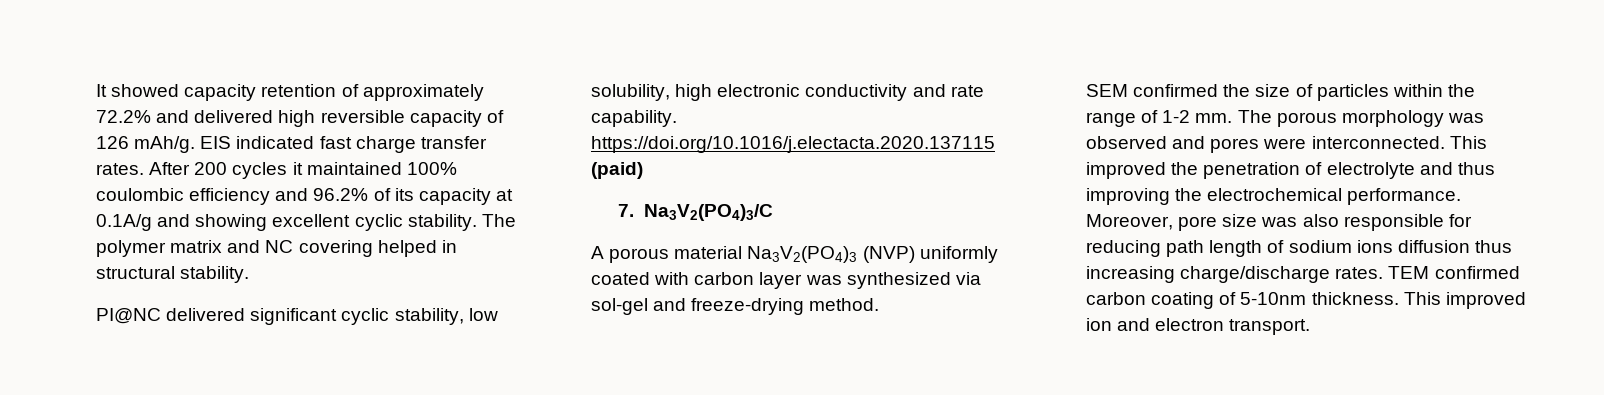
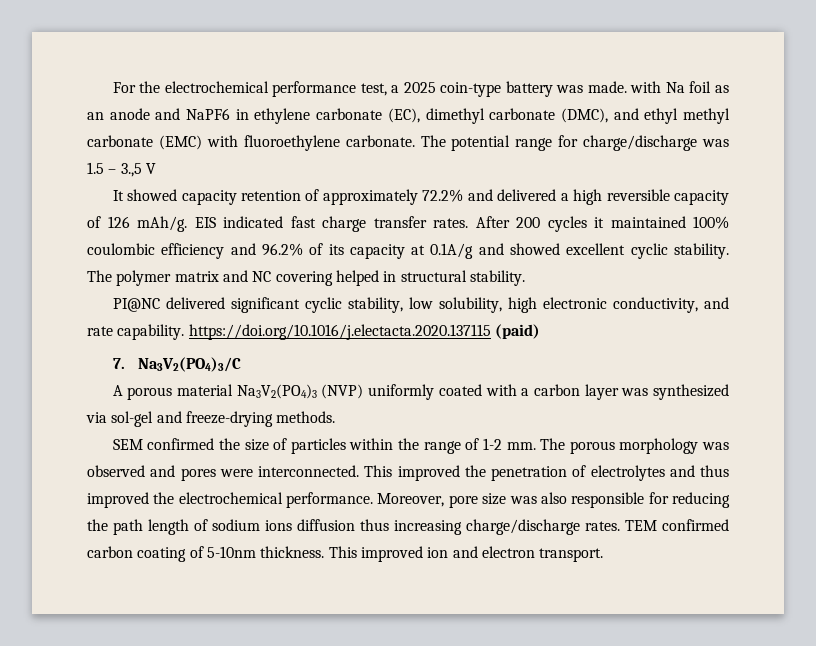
+ For the electrochemical performance test, a 2025 coin-type battery was made. with Na foil as an anode and NaPF6 in ethylene carbonate (EC), dimethyl carbonate (DMC), and ethyl methyl carbonate (EMC) with fluoroethylene carbonate. The potential range for charge/discharge was 1.5 – 3.,5 V
- It showed capacity retention of approximately 72.2% and delivered high reversible capacity of 126 mAh/g.
+ It showed capacity retention of approximately 72.2% and delivered a high reversible capacity of 126 mAh/g.
- After 200 cycles it maintained 100% coulombic efficiency and 96.2% of its capacity at 0.1A/g and showing excellent cyclic stability.
+ After 200 cycles it maintained 100% coulombic efficiency and 96.2% of its capacity at 0.1A/g and showed excellent cyclic stability.
- PI@NC delivered significant cyclic stability, low solubility, high electronic conductivity and rate capability. https://doi.org/10.1016/j.electacta.2020.137115 (paid)
+ PI@NC delivered significant cyclic stability, low solubility, high electronic conductivity, and rate capability. https://doi.org/10.1016/j.electacta.2020.137115 (paid)
- A porous material Na3V2(PO4)3 (NVP) uniformly coated with carbon layer was synthesized via sol-gel and freeze-drying method.
+ A porous material Na3V2(PO4)3 (NVP) uniformly coated with a carbon layer was synthesized via sol-gel and freeze-drying methods.
- This improved the penetration of electrolyte and thus improving the electrochemical performance.
+ This improved the penetration of electrolytes and thus improved the electrochemical performance.
- Moreover, pore size was also responsible for reducing path length of sodium ions diffusion thus increasing charge/discharge rates.
+ Moreover, pore size was also responsible for reducing the path length of sodium ions diffusion thus increasing charge/discharge rates.

